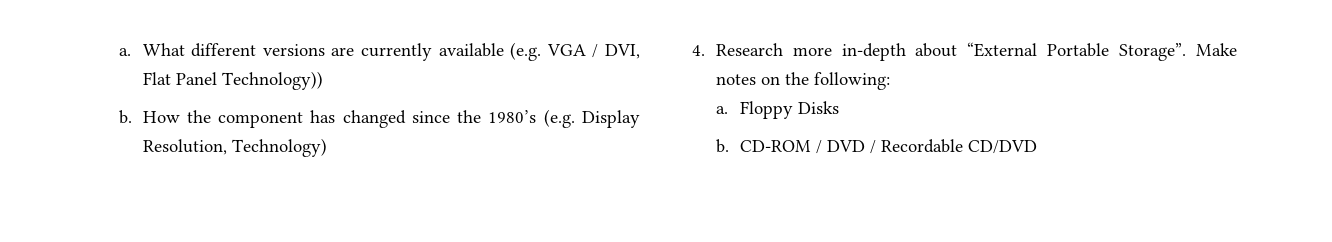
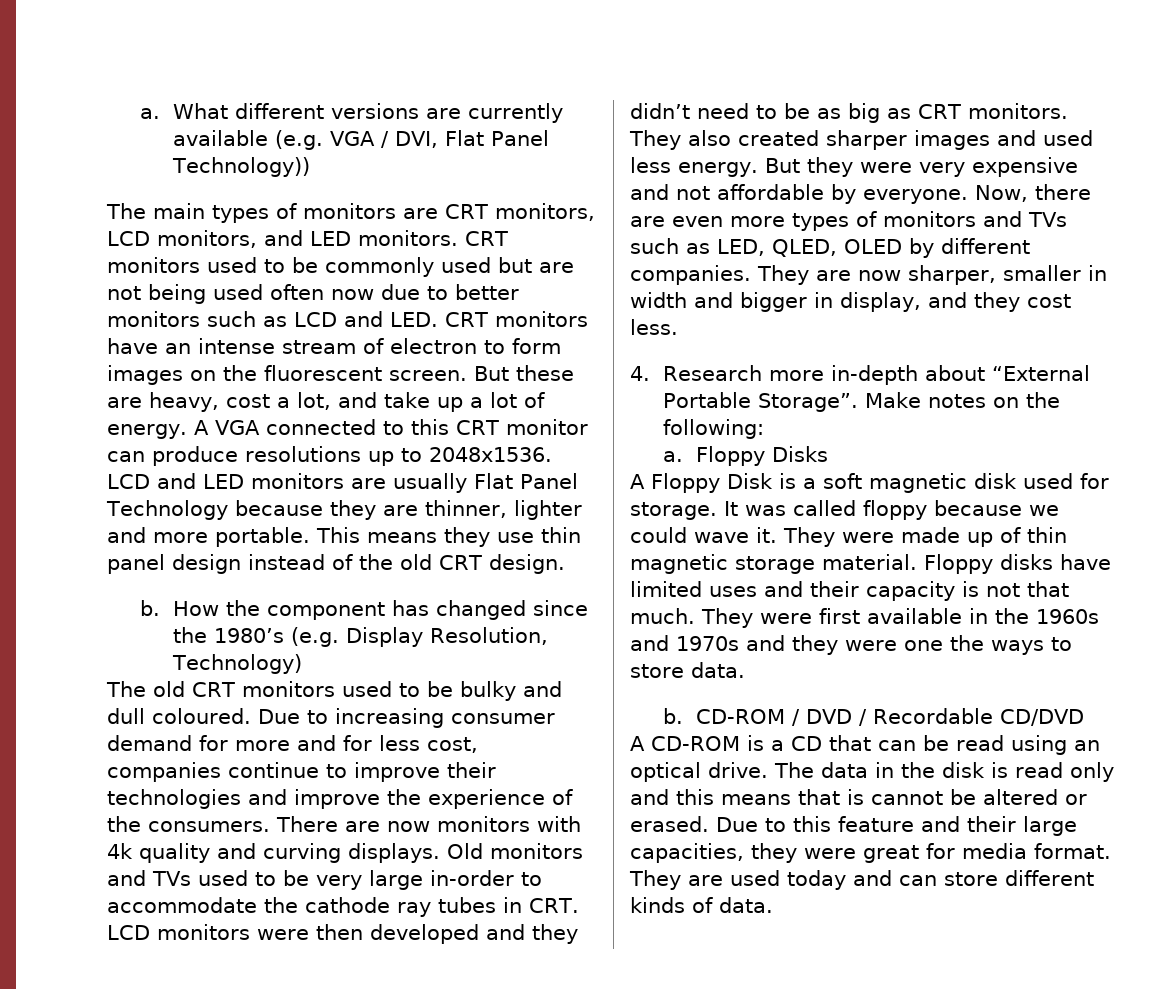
+ The main types of monitors are CRT monitors, LCD monitors, and LED monitors. CRT monitors used to be commonly used but are not being used often now due to better monitors such as LCD and LED. CRT monitors have an intense stream of electron to form images on the fluorescent screen. But these are heavy, cost a lot, and take up a lot of energy. A VGA connected to this CRT monitor can produce resolutions up to 2048x1536. LCD and LED monitors are usually Flat Panel Technology because they are thinner, lighter and more portable. This means they use thin panel design instead of the old CRT design.
+ The old CRT monitors used to be bulky and dull coloured. Due to increasing consumer demand for more and for less cost, companies continue to improve their technologies and improve the experience of the consumers. There are now monitors with 4k quality and curving displays. Old monitors and TVs used to be very large in-order to accommodate the cathode ray tubes in CRT. LCD monitors were then developed and they didn’t need to be as big as CRT monitors. They also created sharper images and used less energy. But they were very expensive and not affordable by everyone. Now, there are even more types of monitors and TVs such as LED, QLED, OLED by different companies. They are now sharper, smaller in width and bigger in display, and they cost less.
+ A Floppy Disk is a soft magnetic disk used for storage. It was called floppy because we could wave it. They were made up of thin magnetic storage material. Floppy disks have limited uses and their capacity is not that much. They were first available in the 1960s and 1970s and they were one the ways to store data.
+ A CD-ROM is a CD that can be read using an optical drive. The data in the disk is read only and this means that is cannot be altered or erased. Due to this feature and their large capacities, they were great for media format. They are used today and can store different kinds of data.

